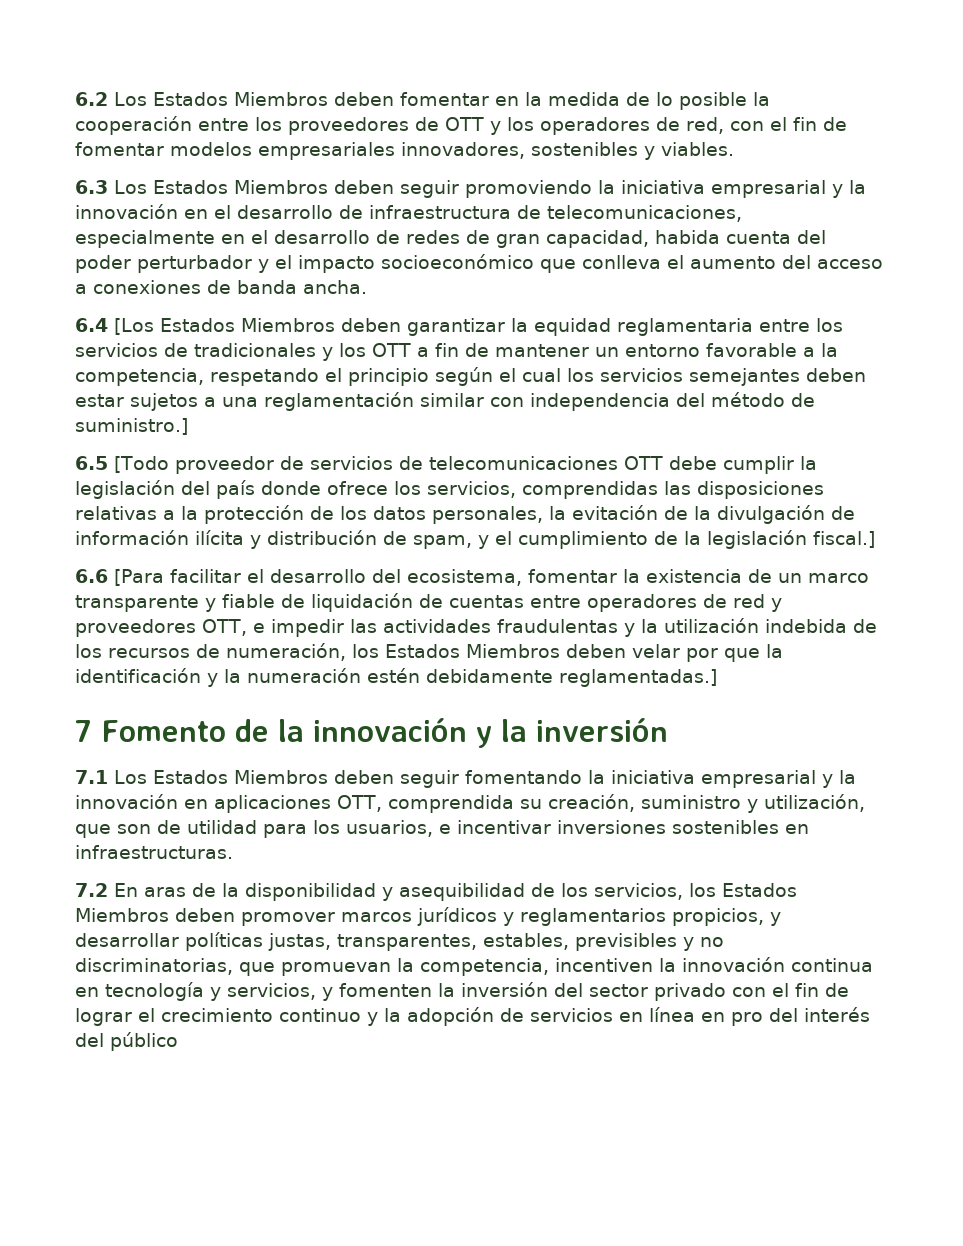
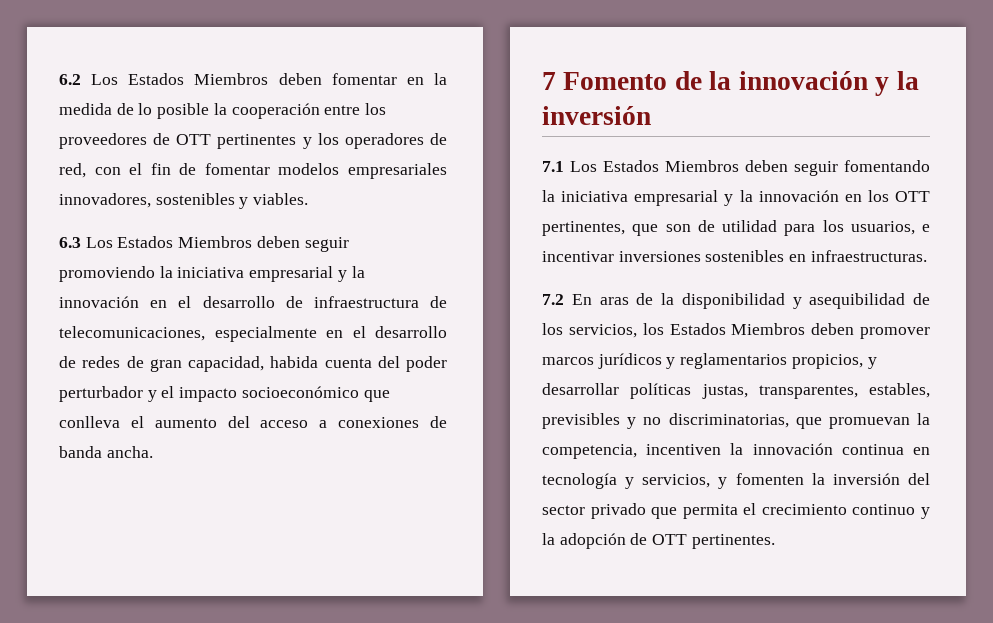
- 6.2 Los Estados Miembros deben fomentar en la medida de lo posible la cooperación entre los proveedores de OTT y los operadores de red, con el fin de fomentar modelos empresariales innovadores, sostenibles y viables.
+ 6.2 Los Estados Miembros deben fomentar en la medida de lo posible la cooperación entre los proveedores de OTT pertinentes y los operadores de red, con el fin de fomentar modelos empresariales innovadores, sostenibles y viables.
- 6.4 [Los Estados Miembros deben garantizar la equidad reglamentaria entre los servicios de tradicionales y los OTT a fin de mantener un entorno favorable a la competencia, respetando el principio según el cual los servicios semejantes deben estar sujetos a una reglamentación similar con independencia del método de suministro.]
- 6.5 [Todo proveedor de servicios de telecomunicaciones OTT debe cumplir la legislación del país donde ofrece los servicios, comprendidas las disposiciones relativas a la protección de los datos personales, la evitación de la divulgación de información ilícita y distribución de spam, y el cumplimiento de la legislación fiscal.]
- 6.6 [Para facilitar el desarrollo del ecosistema, fomentar la existencia de un marco transparente y fiable de liquidación de cuentas entre operadores de red y proveedores OTT, e impedir las actividades fraudulentas y la utilización indebida de los recursos de numeración, los Estados Miembros deben velar por que la identificación y la numeración estén debidamente reglamentadas.]
- 7.1 Los Estados Miembros deben seguir fomentando la iniciativa empresarial y la innovación en aplicaciones OTT, comprendida su creación, suministro y utilización, que son de utilidad para los usuarios, e incentivar inversiones sostenibles en infraestructuras.
+ 7.1 Los Estados Miembros deben seguir fomentando la iniciativa empresarial y la innovación en los OTT pertinentes, que son de utilidad para los usuarios, e incentivar inversiones sostenibles en infraestructuras.
- 7.2 En aras de la disponibilidad y asequibilidad de los servicios, los Estados Miembros deben promover marcos jurídicos y reglamentarios propicios, y desarrollar políticas justas, transparentes, estables, previsibles y no discriminatorias, que promuevan la competencia, incentiven la innovación continua en tecnología y servicios, y fomenten la inversión del sector privado con el fin de lograr el crecimiento continuo y la adopción de servicios en línea en pro del interés del público
+ 7.2 En aras de la disponibilidad y asequibilidad de los servicios, los Estados Miembros deben promover marcos jurídicos y reglamentarios propicios, y desarrollar políticas justas, transparentes, estables, previsibles y no discriminatorias, que promuevan la competencia, incentiven la innovación continua en tecnología y servicios, y fomenten la inversión del sector privado que permita el crecimiento continuo y la adopción de OTT pertinentes.

